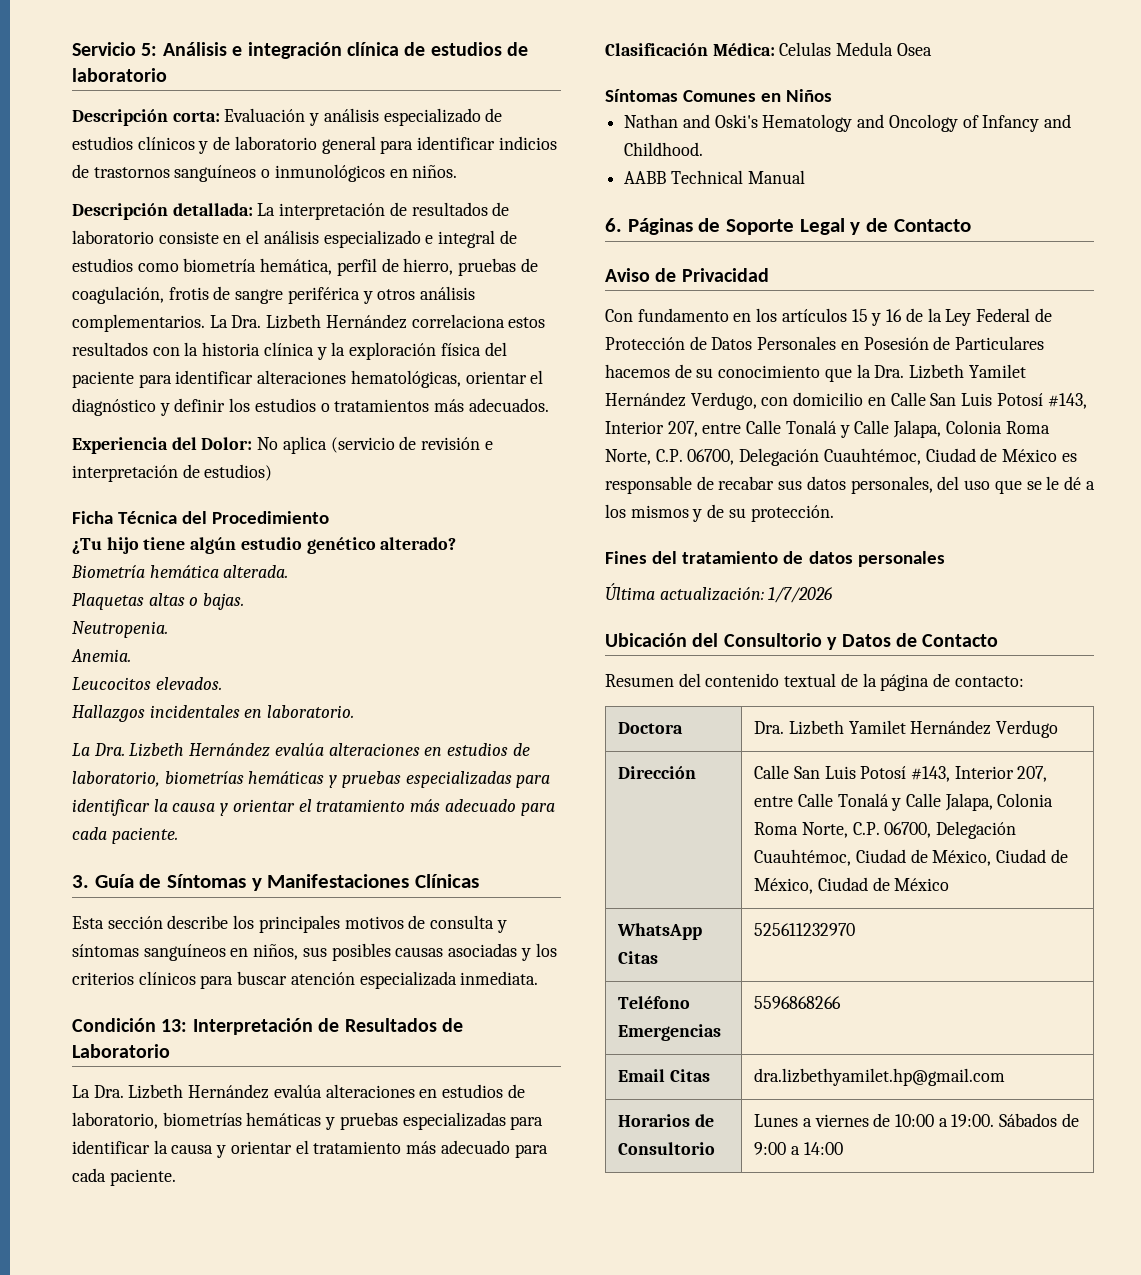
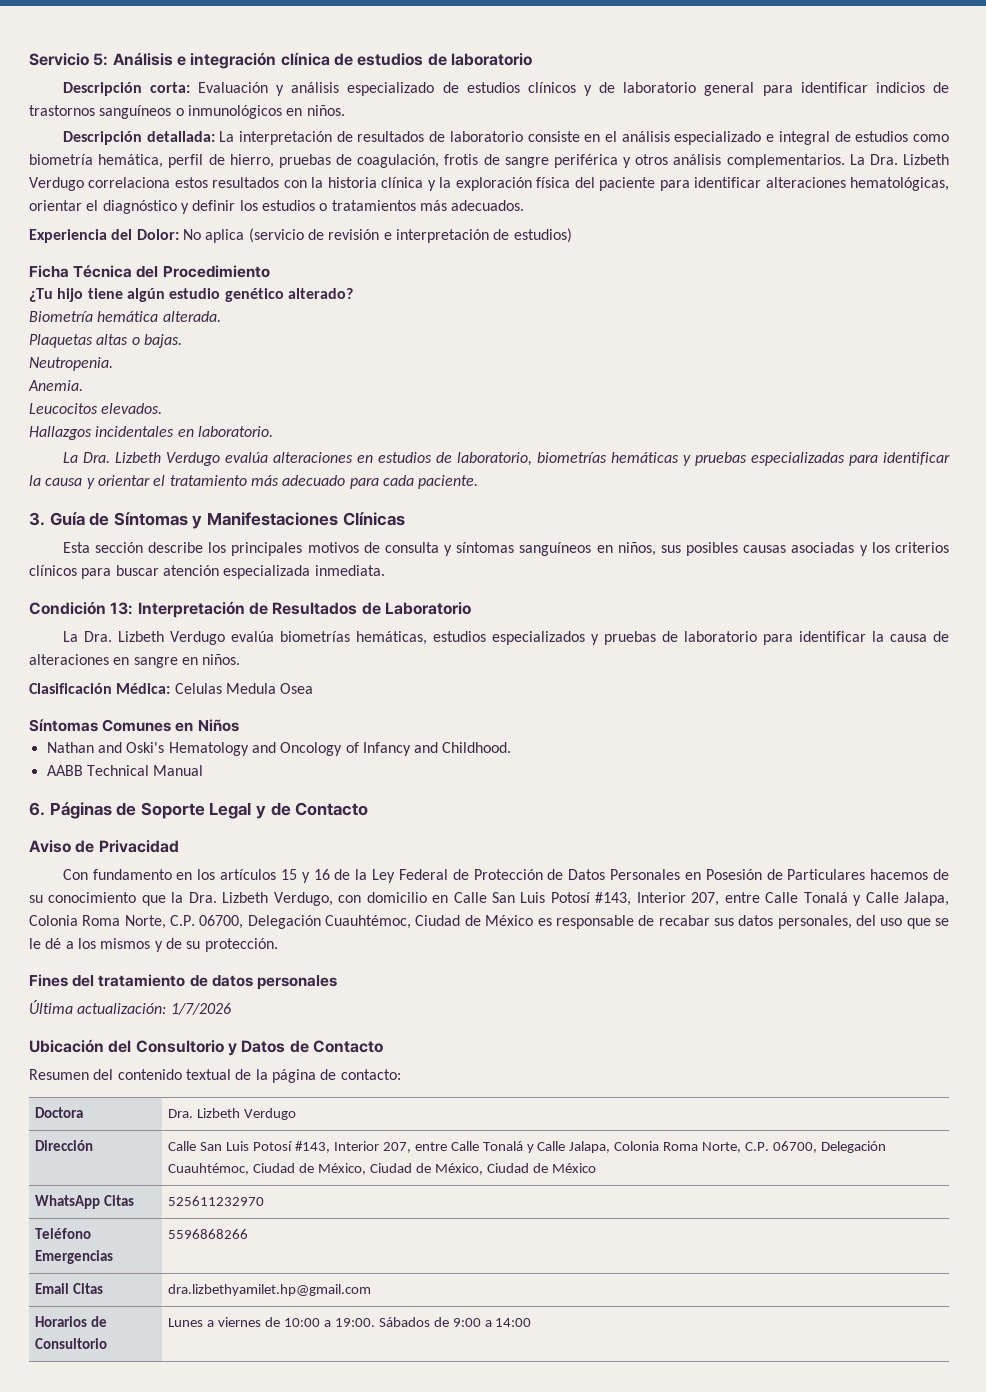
- La Dra. Lizbeth Hernández correlaciona estos resultados con la historia clínica y la exploración física del paciente para identificar alteraciones hematológicas, orientar el diagnóstico y definir los estudios o tratamientos más adecuados.
+ La Dra. Lizbeth Verdugo correlaciona estos resultados con la historia clínica y la exploración física del paciente para identificar alteraciones hematológicas, orientar el diagnóstico y definir los estudios o tratamientos más adecuados.
  Hallazgos incidentales en laboratorio.
- La Dra. Lizbeth Hernández evalúa alteraciones en estudios de laboratorio, biometrías hemáticas y pruebas especializadas para identificar la causa y orientar el tratamiento más adecuado para cada paciente.
+ La Dra. Lizbeth Verdugo evalúa alteraciones en estudios de laboratorio, biometrías hemáticas y pruebas especializadas para identificar la causa y orientar el tratamiento más adecuado para cada paciente.
  Condición 13: Interpretación de Resultados de Laboratorio
- La Dra. Lizbeth Hernández evalúa alteraciones en estudios de laboratorio, biometrías hemáticas y pruebas especializadas para identificar la causa y orientar el tratamiento más adecuado para cada paciente.
+ La Dra. Lizbeth Verdugo evalúa biometrías hemáticas, estudios especializados y pruebas de laboratorio para identificar la causa de alteraciones en sangre en niños.
- Con fundamento en los artículos 15 y 16 de la Ley Federal de Protección de Datos Personales en Posesión de Particulares hacemos de su conocimiento que la Dra. Lizbeth Yamilet Hernández Verdugo, con domicilio en Calle San Luis Potosí #143, Interior 207, entre Calle Tonalá y Calle Jalapa, Colonia Roma Norte, C.P. 06700, Delegación Cuauhtémoc, Ciudad de México es responsable de recabar sus datos personales, del uso que se le dé a los mismos y de su protección.
+ Con fundamento en los artículos 15 y 16 de la Ley Federal de Protección de Datos Personales en Posesión de Particulares hacemos de su conocimiento que la Dra. Lizbeth Verdugo, con domicilio en Calle San Luis Potosí #143, Interior 207, entre Calle Tonalá y Calle Jalapa, Colonia Roma Norte, C.P. 06700, Delegación Cuauhtémoc, Ciudad de México es responsable de recabar sus datos personales, del uso que se le dé a los mismos y de su protección.
- Doctora | Dra. Lizbeth Yamilet Hernández Verdugo
+ Doctora | Dra. Lizbeth Verdugo

